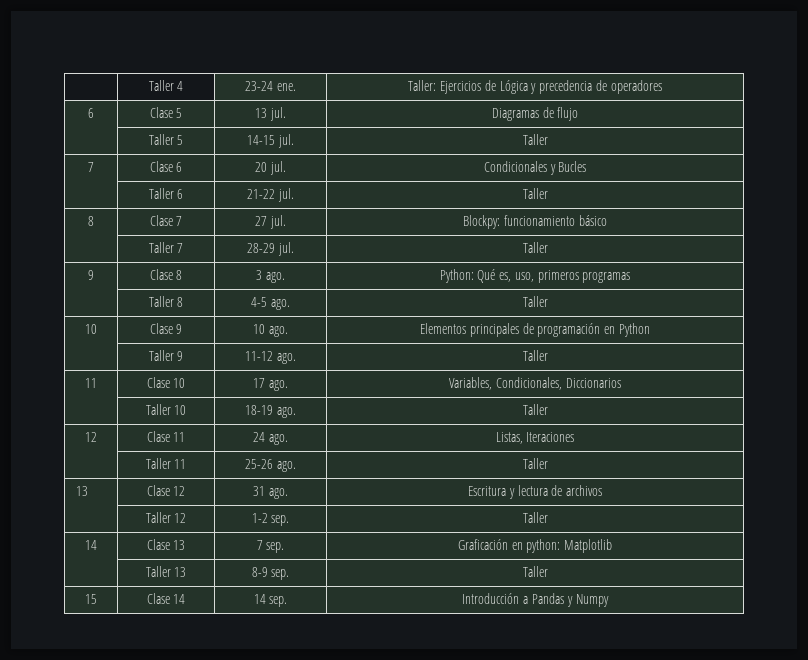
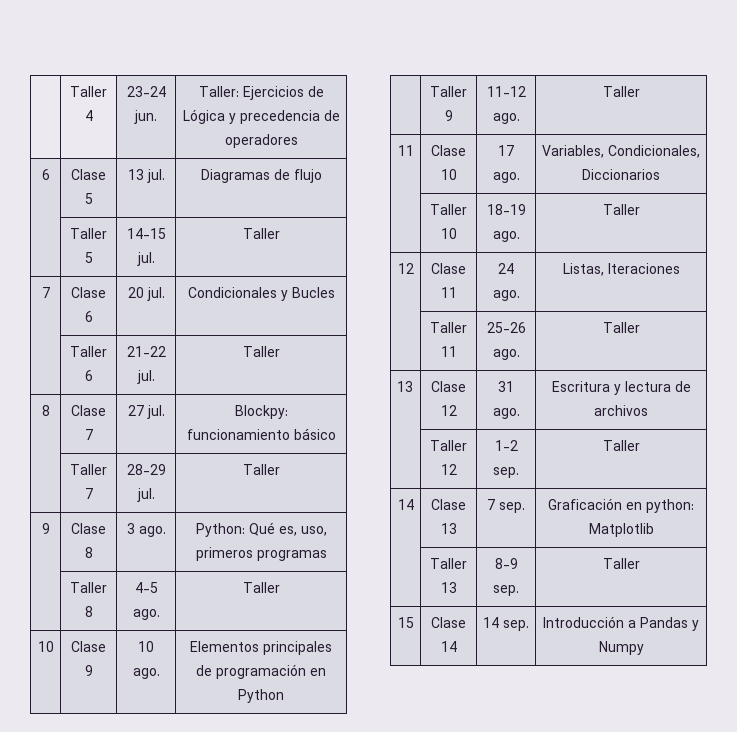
- | Taller 4 | 23-24 ene. | Taller: Ejercicios de Lógica y precedencia de operadores
+ | Taller 4 | 23-24 jun. | Taller: Ejercicios de Lógica y precedencia de operadores

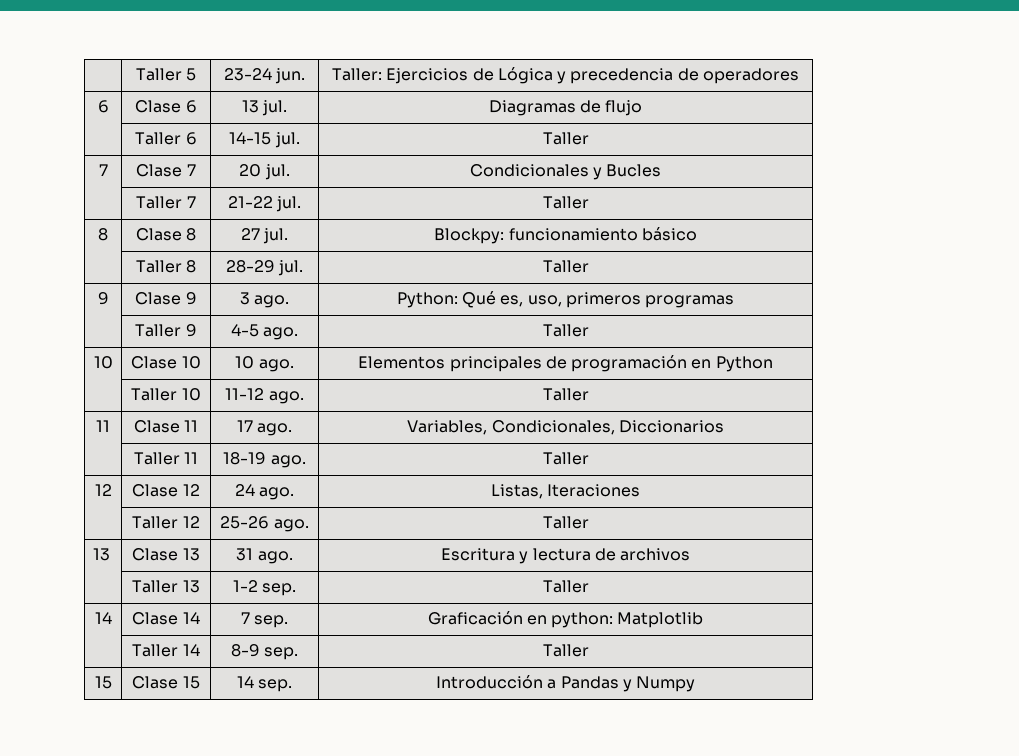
- | Taller 4 | 23-24 jun. | Taller: Ejercicios de Lógica y precedencia de operadores
+ | Taller 5 | 23-24 jun. | Taller: Ejercicios de Lógica y precedencia de operadores
- 6 | Clase 5 | 13 jul. | Diagramas de flujo
+ 6 | Clase 6 | 13 jul. | Diagramas de flujo
- | Taller 5 | 14-15 jul. | Taller
+ | Taller 6 | 14-15 jul. | Taller
- 7 | Clase 6 | 20 jul. | Condicionales y Bucles
+ 7 | Clase 7 | 20 jul. | Condicionales y Bucles
- | Taller 6 | 21-22 jul. | Taller
+ | Taller 7 | 21-22 jul. | Taller
- 8 | Clase 7 | 27 jul. | Blockpy: funcionamiento básico
+ 8 | Clase 8 | 27 jul. | Blockpy: funcionamiento básico
- | Taller 7 | 28-29 jul. | Taller
+ | Taller 8 | 28-29 jul. | Taller
- 9 | Clase 8 | 3 ago. | Python: Qué es, uso, primeros programas
+ 9 | Clase 9 | 3 ago. | Python: Qué es, uso, primeros programas
- | Taller 8 | 4-5 ago. | Taller
+ | Taller 9 | 4-5 ago. | Taller
- 10 | Clase 9 | 10 ago. | Elementos principales de programación en Python
+ 10 | Clase 10 | 10 ago. | Elementos principales de programación en Python
- | Taller 9 | 11-12 ago. | Taller
+ | Taller 10 | 11-12 ago. | Taller
- 11 | Clase 10 | 17 ago. | Variables, Condicionales, Diccionarios
+ 11 | Clase 11 | 17 ago. | Variables, Condicionales, Diccionarios
- | Taller 10 | 18-19 ago. | Taller
+ | Taller 11 | 18-19 ago. | Taller
- 12 | Clase 11 | 24 ago. | Listas, Iteraciones
+ 12 | Clase 12 | 24 ago. | Listas, Iteraciones
- | Taller 11 | 25-26 ago. | Taller
+ | Taller 12 | 25-26 ago. | Taller
- 13 | Clase 12 | 31 ago. | Escritura y lectura de archivos
+ 13 | Clase 13 | 31 ago. | Escritura y lectura de archivos
- | Taller 12 | 1-2 sep. | Taller
+ | Taller 13 | 1-2 sep. | Taller
- 14 | Clase 13 | 7 sep. | Graficación en python: Matplotlib
+ 14 | Clase 14 | 7 sep. | Graficación en python: Matplotlib
- | Taller 13 | 8-9 sep. | Taller
+ | Taller 14 | 8-9 sep. | Taller
- 15 | Clase 14 | 14 sep. | Introducción a Pandas y Numpy
+ 15 | Clase 15 | 14 sep. | Introducción a Pandas y Numpy

